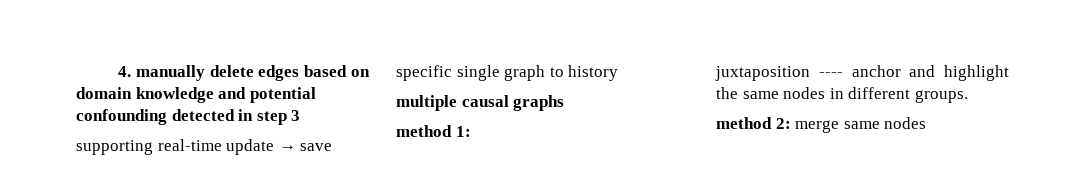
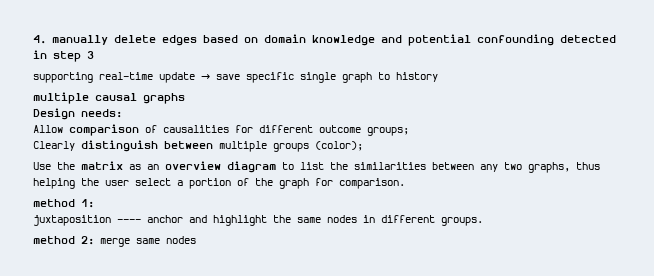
+ Design needs:
+ Allow comparison of causalities for different outcome groups;
+ Clearly distinguish between multiple groups (color);
+ Use the matrix as an overview diagram to list the similarities between any two graphs, thus helping the user select a portion of the graph for comparison.

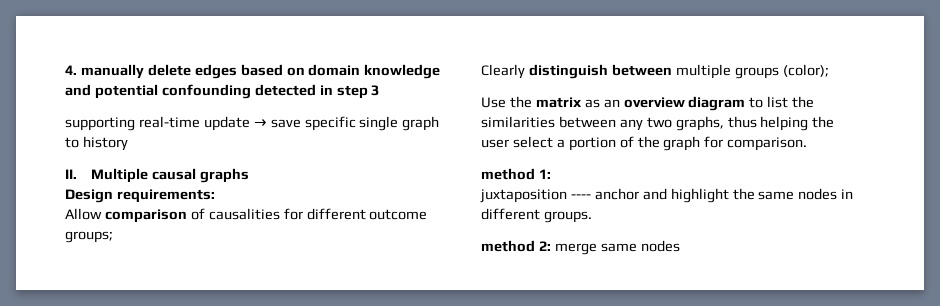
- multiple causal graphs
+ II. Multiple causal graphs
- Design needs:
+ Design requirements:

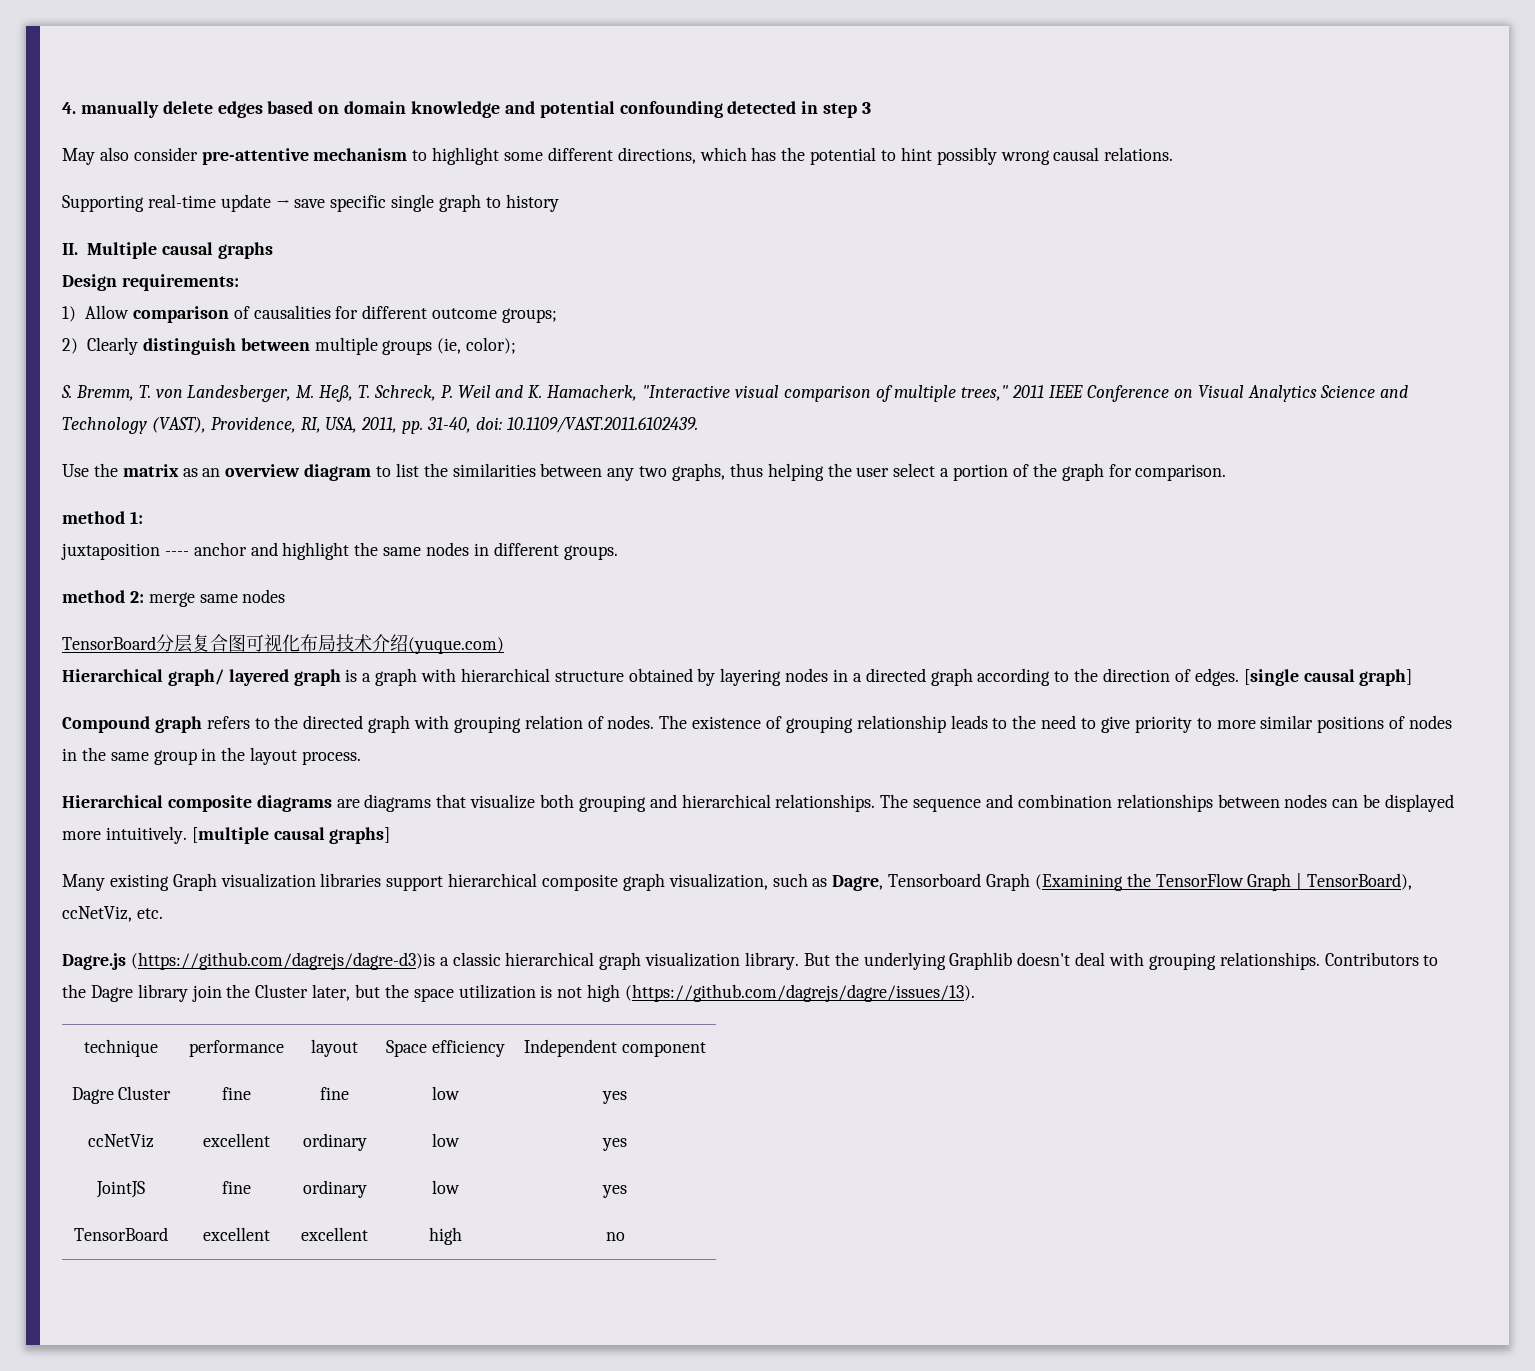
- supporting real-time update → save specific single graph to history
+ May also consider pre-attentive mechanism to highlight some different directions, which has the potential to hint possibly wrong causal relations.
+ Supporting real-time update → save specific single graph to history
- Allow comparison of causalities for different outcome groups;
+ 1) Allow comparison of causalities for different outcome groups;
- Clearly distinguish between multiple groups (color);
+ 2) Clearly distinguish between multiple groups (ie, color);
+ S. Bremm, T. von Landesberger, M. Heß, T. Schreck, P. Weil and K. Hamacherk, "Interactive visual comparison of multiple trees," 2011 IEEE Conference on Visual Analytics Science and Technology (VAST), Providence, RI, USA, 2011, pp. 31-40, doi: 10.1109/VAST.2011.6102439.
+ TensorBoard分层复合图可视化布局技术介绍(yuque.com)
+ Hierarchical graph/ layered graph is a graph with hierarchical structure obtained by layering nodes in a directed graph according to the direction of edges. [single causal graph]
+ Compound graph refers to the directed graph with grouping relation of nodes. The existence of grouping relationship leads to the need to give priority to more similar positions of nodes in the same group in the layout process.
+ Hierarchical composite diagrams are diagrams that visualize both grouping and hierarchical relationships. The sequence and combination relationships between nodes can be displayed more intuitively. [multiple causal graphs]
+ Many existing Graph visualization libraries support hierarchical composite graph visualization, such as Dagre, Tensorboard Graph (Examining the TensorFlow Graph | TensorBoard), ccNetViz, etc.
+ Dagre.js (https://github.com/dagrejs/dagre-d3)is a classic hierarchical graph visualization library. But the underlying Graphlib doesn't deal with grouping relationships. Contributors to the Dagre library join the Cluster later, but the space utilization is not high (https://github.com/dagrejs/dagre/issues/13).
+ technique | performance | layout | Space efficiency | Independent component
+ Dagre Cluster | fine | fine | low | yes
+ ccNetViz | excellent | ordinary | low | yes
+ JointJS | fine | ordinary | low | yes
+ TensorBoard | excellent | excellent | high | no

